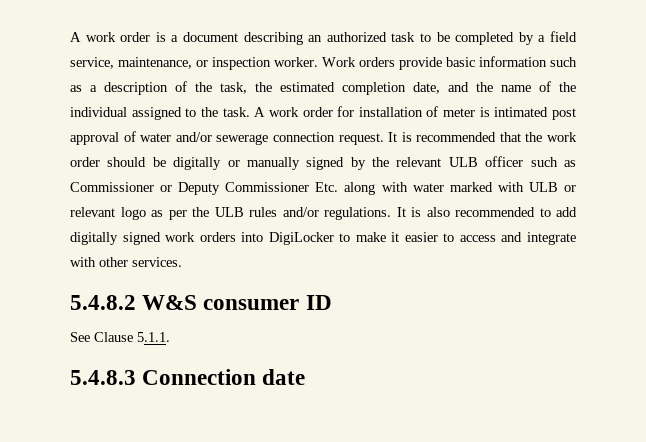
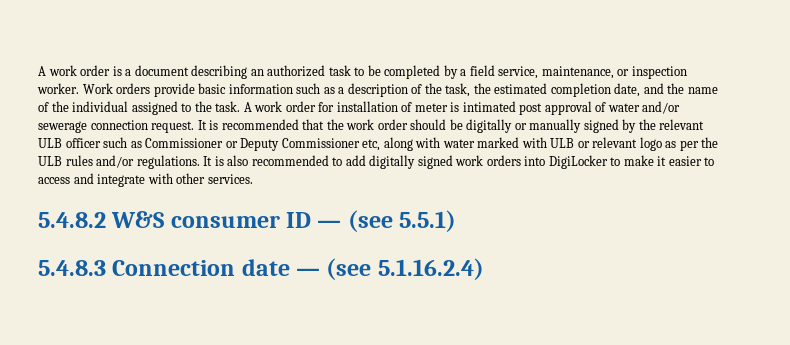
- It is recommended that the work order should be digitally or manually signed by the relevant ULB officer such as Commissioner or Deputy Commissioner Etc. along with water marked with ULB or relevant logo as per the ULB rules and/or regulations.
+ It is recommended that the work order should be digitally or manually signed by the relevant ULB officer such as Commissioner or Deputy Commissioner etc, along with water marked with ULB or relevant logo as per the ULB rules and/or regulations.
- 5.4.8.2 W&S consumer ID
- See Clause 5.1.1.
+ 5.4.8.2 W&S consumer ID — (see 5.5.1)
- 5.4.8.3 Connection date
+ 5.4.8.3 Connection date — (see 5.1.16.2.4)

